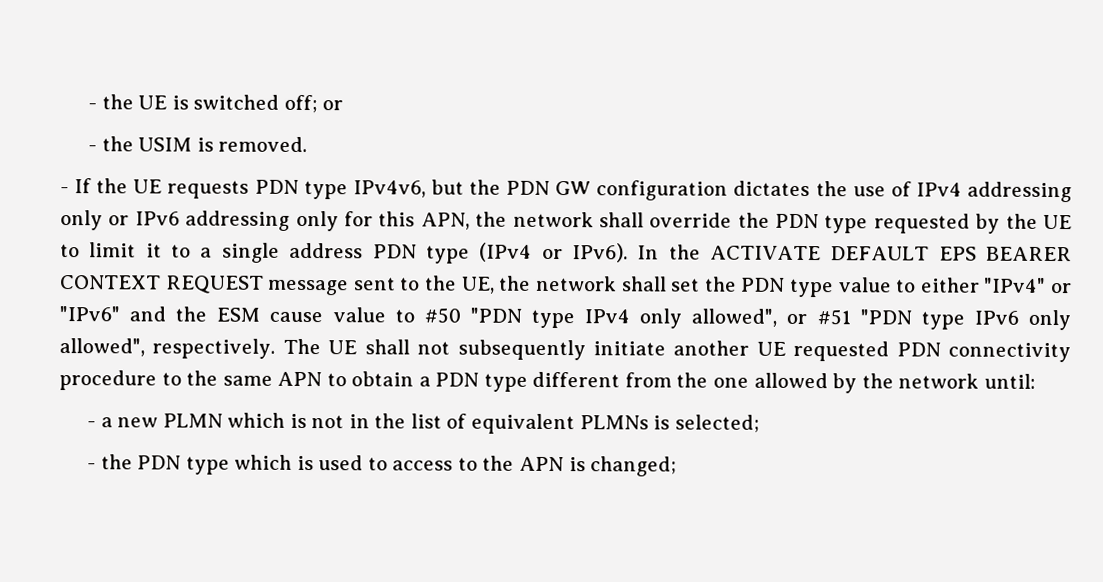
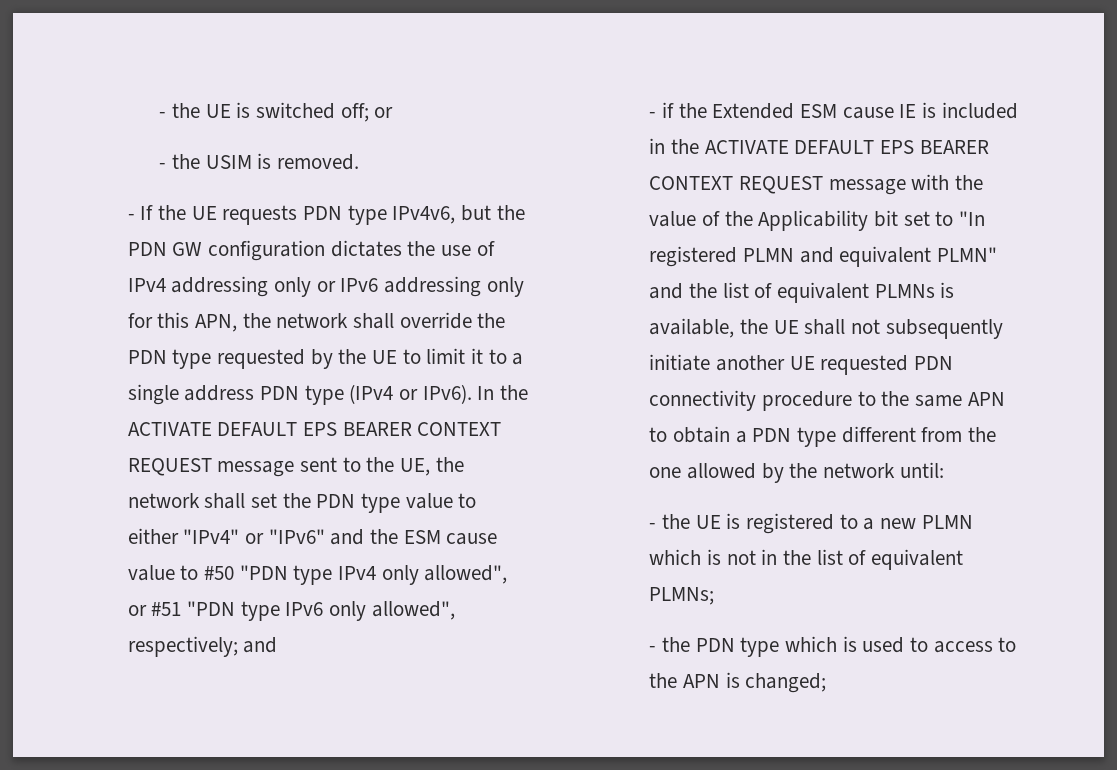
- In the ACTIVATE DEFAULT EPS BEARER CONTEXT REQUEST message sent to the UE, the network shall set the PDN type value to either "IPv4" or "IPv6" and the ESM cause value to #50 "PDN type IPv4 only allowed", or #51 "PDN type IPv6 only allowed", respectively. The UE shall not subsequently initiate another UE requested PDN connectivity procedure to the same APN to obtain a PDN type different from the one allowed by the network until:
+ In the ACTIVATE DEFAULT EPS BEARER CONTEXT REQUEST message sent to the UE, the network shall set the PDN type value to either "IPv4" or "IPv6" and the ESM cause value to #50 "PDN type IPv4 only allowed", or #51 "PDN type IPv6 only allowed", respectively; and
+ - if the Extended ESM cause IE is included in the ACTIVATE DEFAULT EPS BEARER CONTEXT REQUEST message with the value of the Applicability bit set to "In registered PLMN and equivalent PLMN" and the list of equivalent PLMNs is available, the UE shall not subsequently initiate another UE requested PDN connectivity procedure to the same APN to obtain a PDN type different from the one allowed by the network until:
- - a new PLMN which is not in the list of equivalent PLMNs is selected;
+ - the UE is registered to a new PLMN which is not in the list of equivalent PLMNs;

